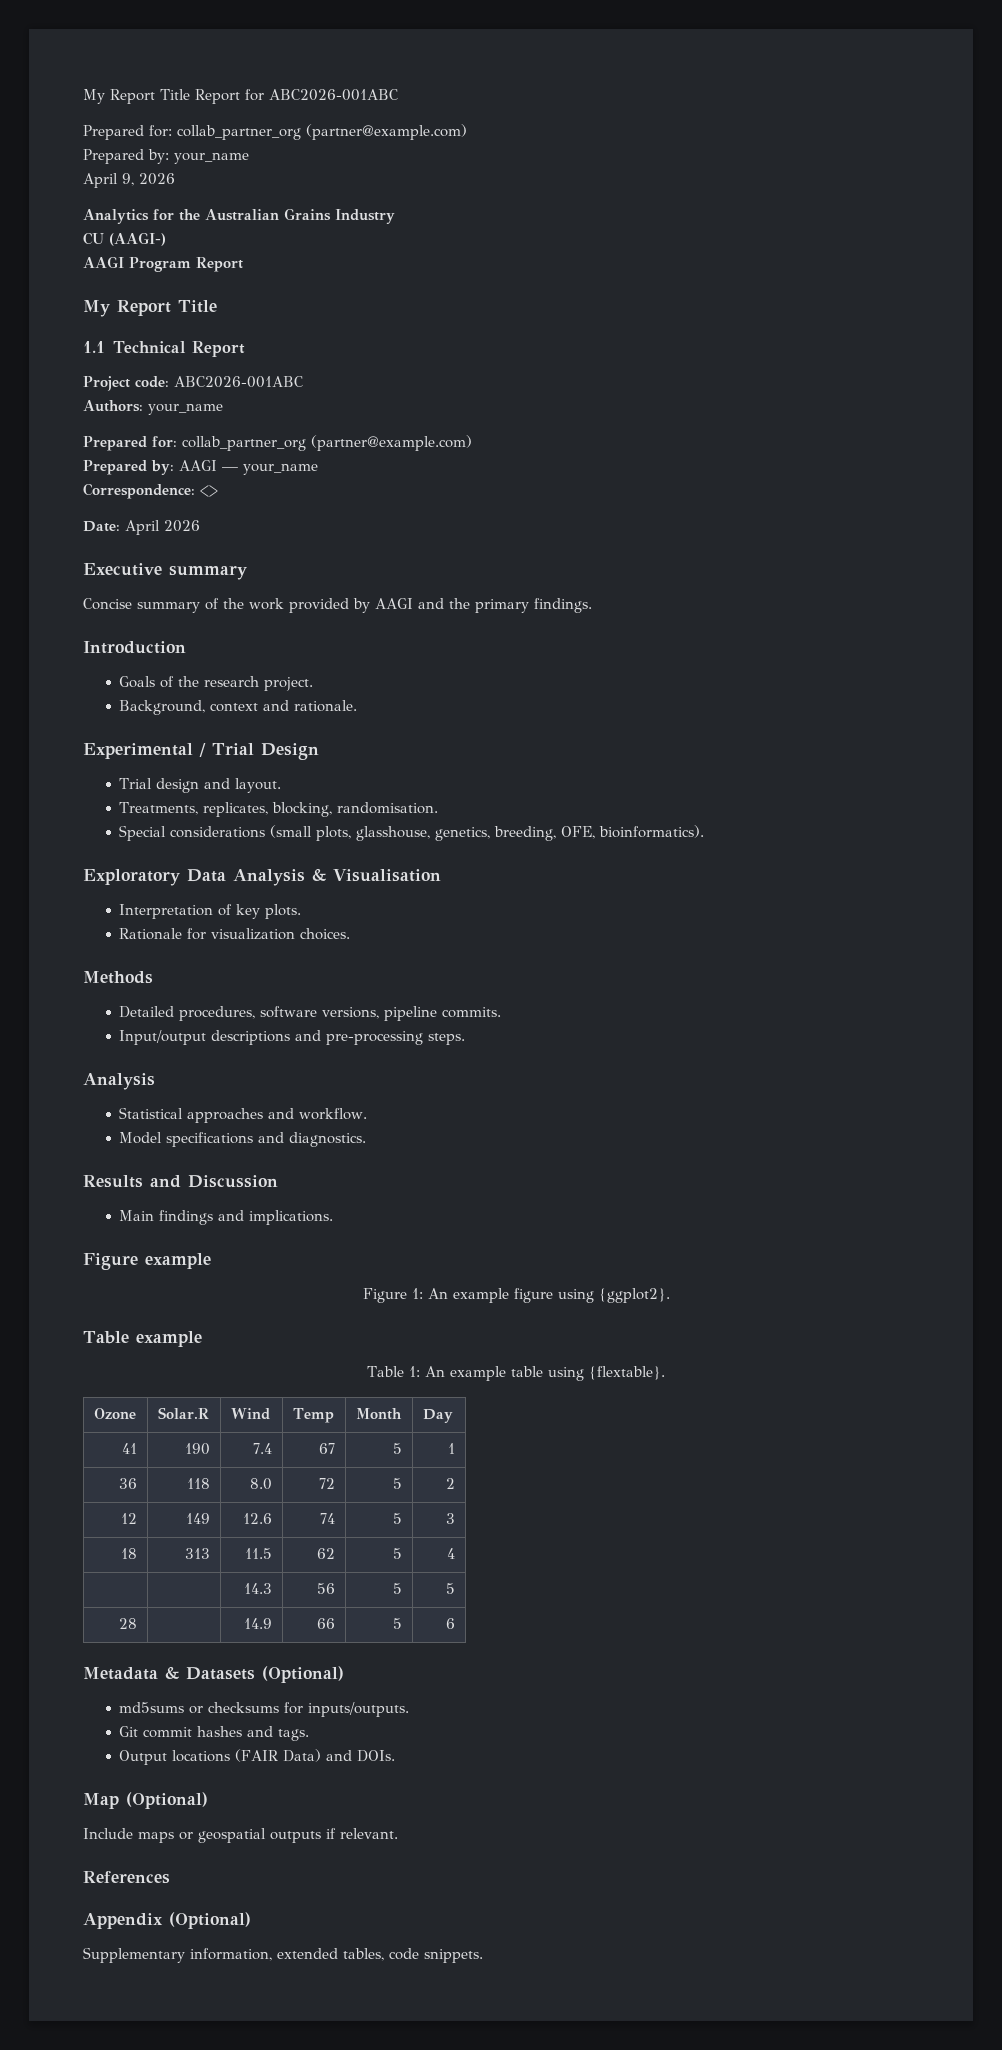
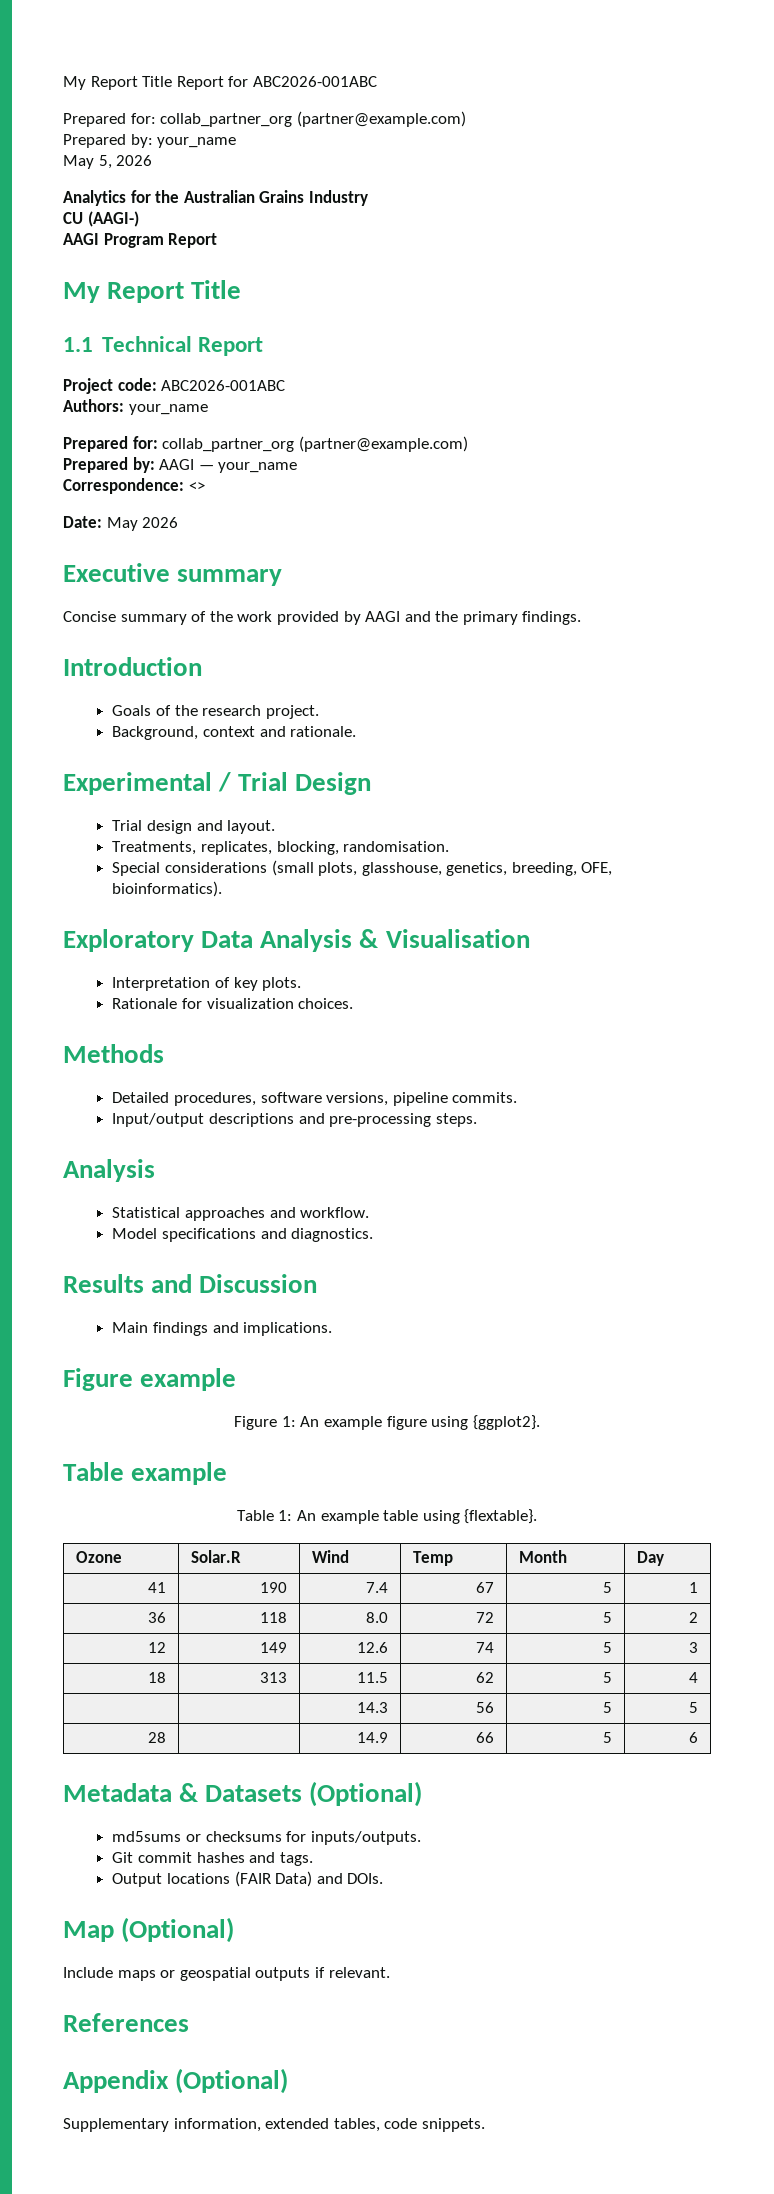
- April 9, 2026
+ May 5, 2026
- Date: April 2026
+ Date: May 2026

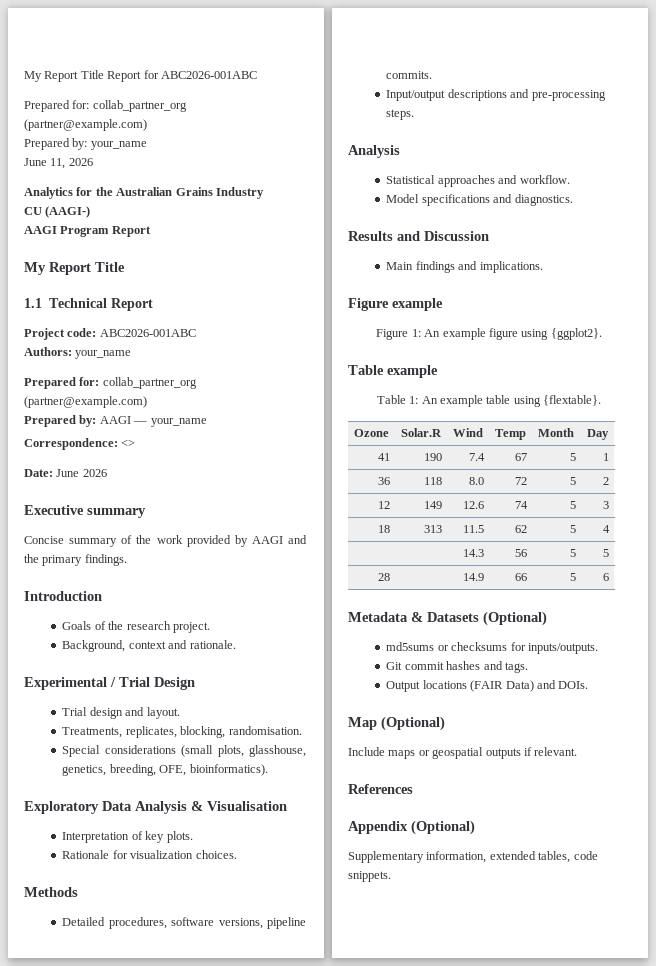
- May 5, 2026
+ June 11, 2026
- Date: May 2026
+ Date: June 2026

